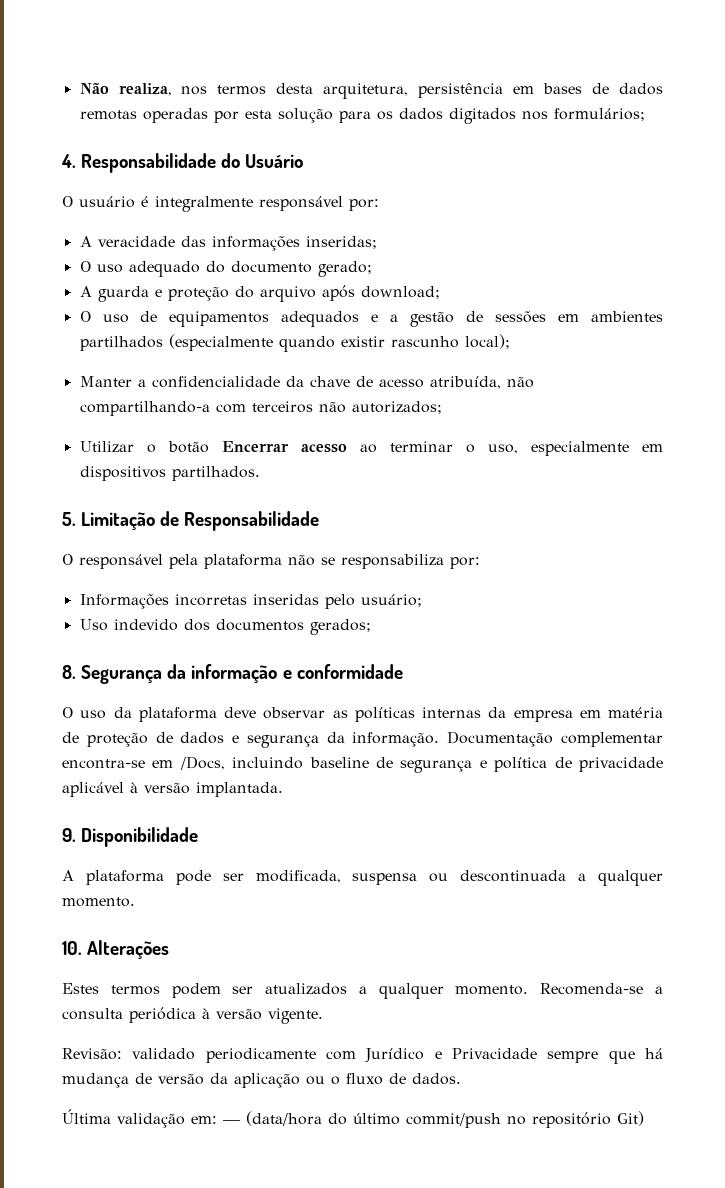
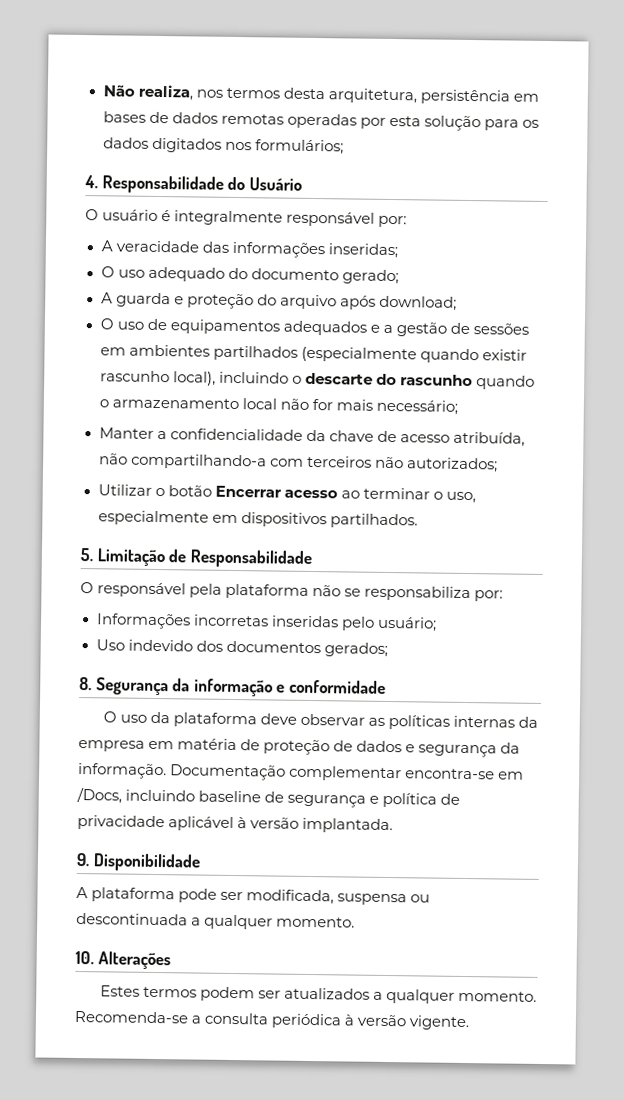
- O uso de equipamentos adequados e a gestão de sessões em ambientes partilhados (especialmente quando existir rascunho local);
+ O uso de equipamentos adequados e a gestão de sessões em ambientes partilhados (especialmente quando existir rascunho local), incluindo o descarte do rascunho quando o armazenamento local não for mais necessário;
- Revisão: validado periodicamente com Jurídico e Privacidade sempre que há mudança de versão da aplicação ou o fluxo de dados.
- Última validação em: — (data/hora do último commit/push no repositório Git)

